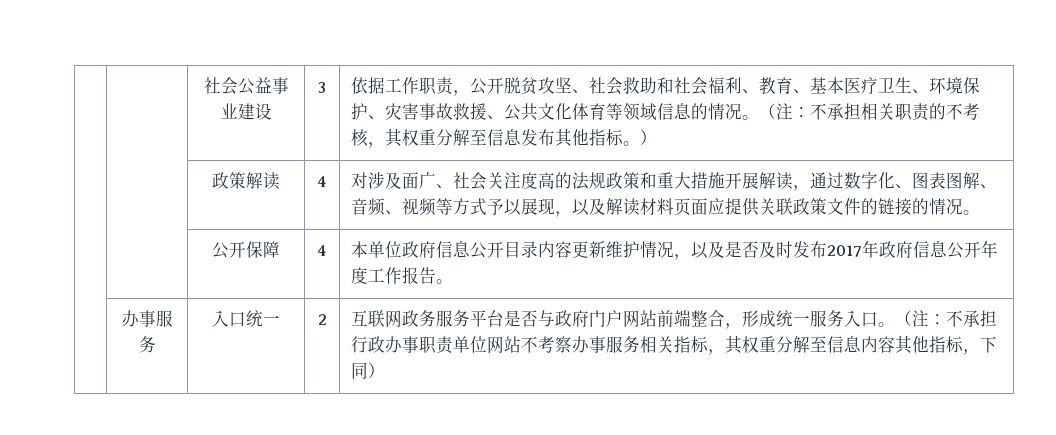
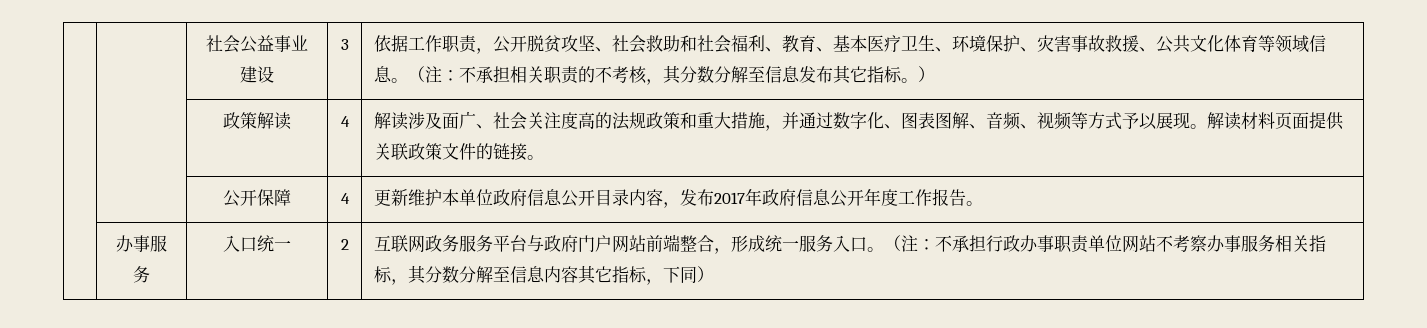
- 依据工作职责，公开脱贫攻坚、社会救助和社会福利、教育、基本医疗卫生、环境保护、灾害事故救援、公共文化体育等领域信息的情况。
+ 依据工作职责，公开脱贫攻坚、社会救助和社会福利、教育、基本医疗卫生、环境保护、灾害事故救援、公共文化体育等领域信息。
- （注：不承担相关职责的不考核，其权重分解至信息发布其他指标。）
+ （注：不承担相关职责的不考核，其分数分解至信息发布其它指标。）
- 对涉及面广、社会关注度高的法规政策和重大措施开展解读，通过数字化、图表图解、音频、视频等方式予以展现，以及解读材料页面应提供关联政策文件的链接的情况。
+ 解读涉及面广、社会关注度高的法规政策和重大措施，并通过数字化、图表图解、音频、视频等方式予以展现。解读材料页面提供关联政策文件的链接。
- | | 公开保障 | 4 | 本单位政府信息公开目录内容更新维护情况，以及是否及时发布2017年政府信息公开年度工作报告。
+ | | 公开保障 | 4 | 更新维护本单位政府信息公开目录内容，发布2017年政府信息公开年度工作报告。
- 互联网政务服务平台是否与政府门户网站前端整合，形成统一服务入口。
+ 互联网政务服务平台与政府门户网站前端整合，形成统一服务入口。
- （注：不承担行政办事职责单位网站不考察办事服务相关指标，其权重分解至信息内容其他指标，下同）
+ （注：不承担行政办事职责单位网站不考察办事服务相关指标，其分数分解至信息内容其它指标，下同）

